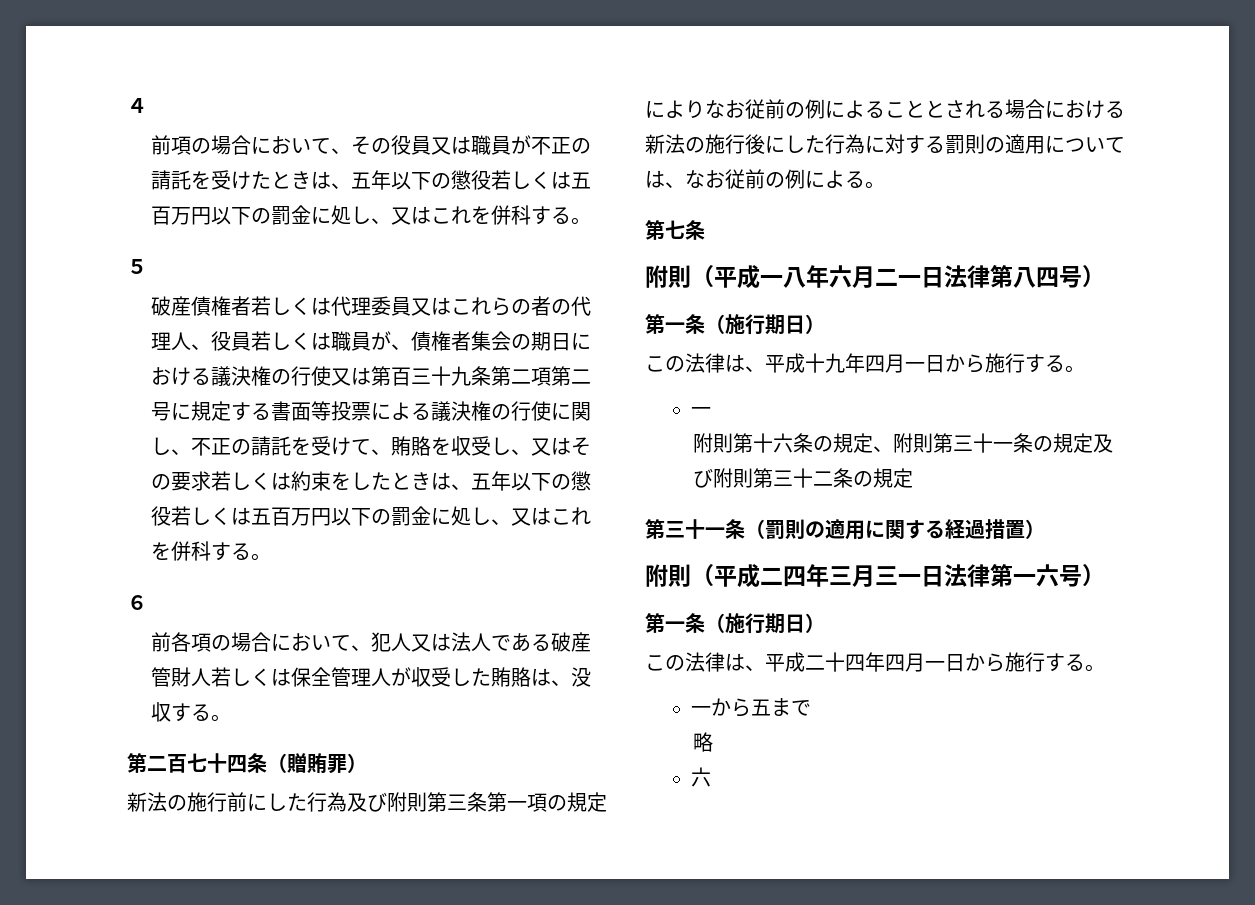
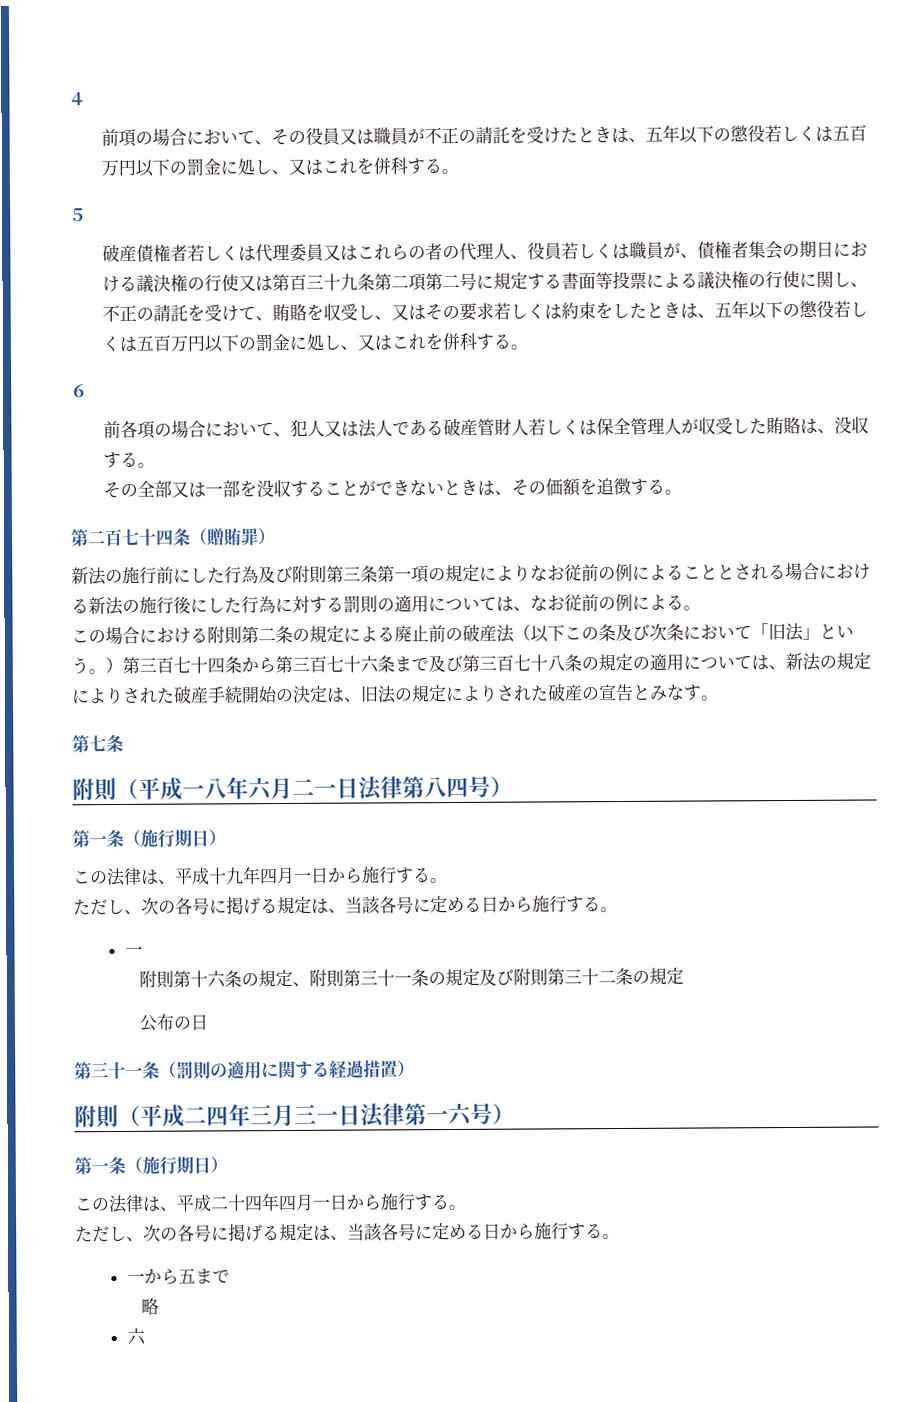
+ その全部又は一部を没収することができないときは、その価額を追徴する。
+ この場合における附則第二条の規定による廃止前の破産法（以下この条及び次条において「旧法」という。）第三百七十四条から第三百七十六条まで及び第三百七十八条の規定の適用については、新法の規定によりされた破産手続開始の決定は、旧法の規定によりされた破産の宣告とみなす。
  この法律は、平成十九年四月一日から施行する。
+ ただし、次の各号に掲げる規定は、当該各号に定める日から施行する。
+ 公布の日
  この法律は、平成二十四年四月一日から施行する。
+ ただし、次の各号に掲げる規定は、当該各号に定める日から施行する。

